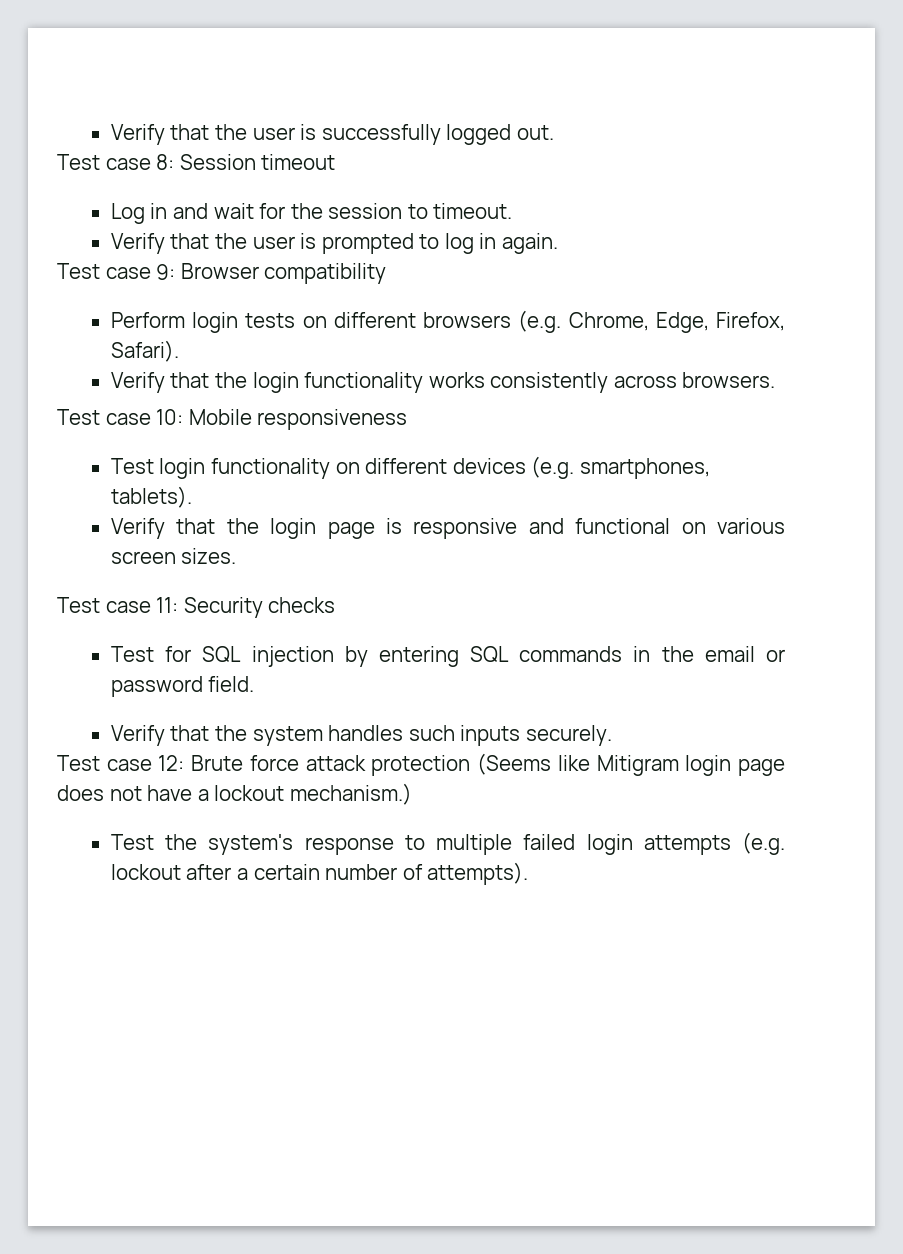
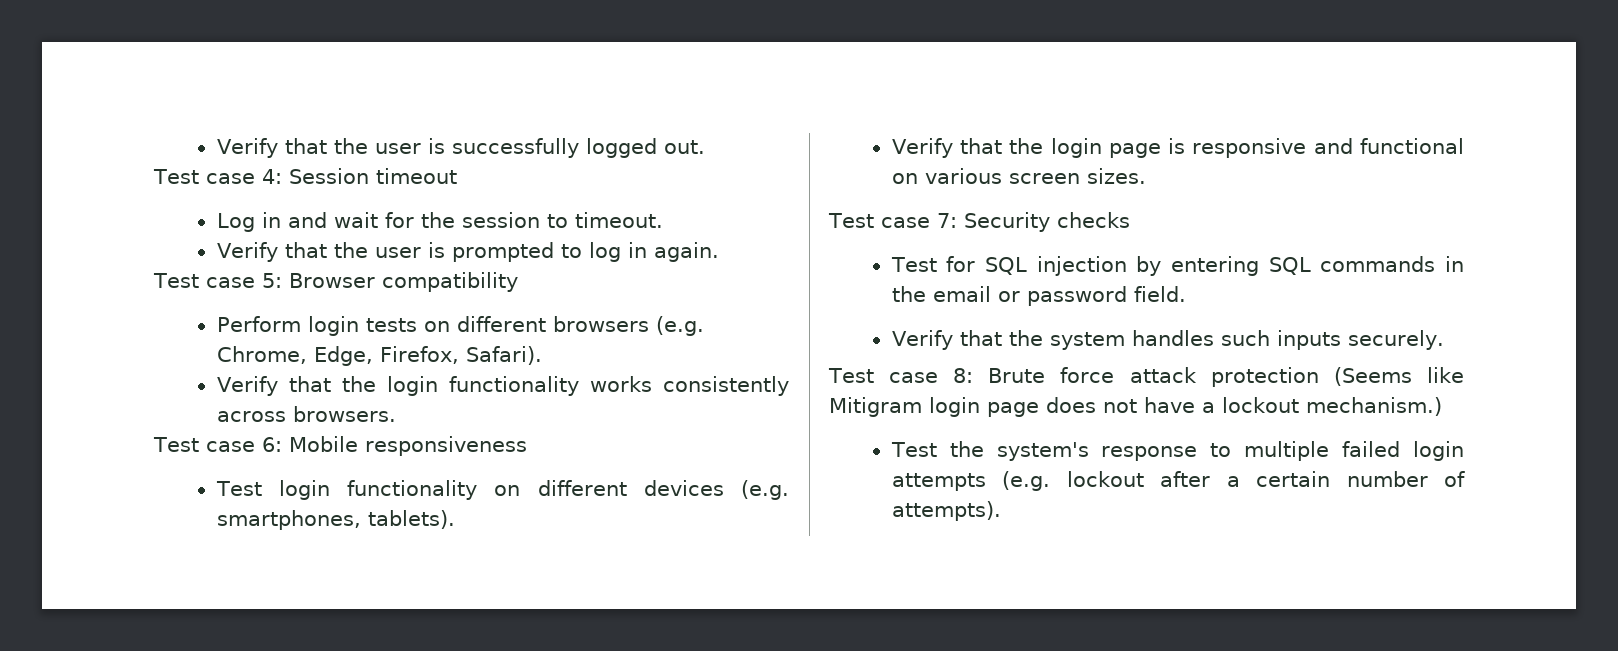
- Test case 8: Session timeout
+ Test case 4: Session timeout
- Test case 9: Browser compatibility
+ Test case 5: Browser compatibility
- Test case 10: Mobile responsiveness
+ Test case 6: Mobile responsiveness
- Test case 11: Security checks
+ Test case 7: Security checks
- Test case 12: Brute force attack protection (Seems like Mitigram login page does not have a lockout mechanism.)
+ Test case 8: Brute force attack protection (Seems like Mitigram login page does not have a lockout mechanism.)

